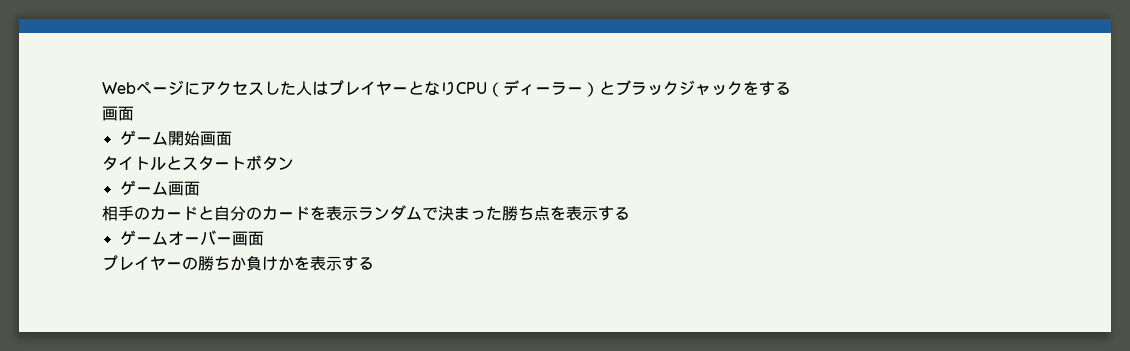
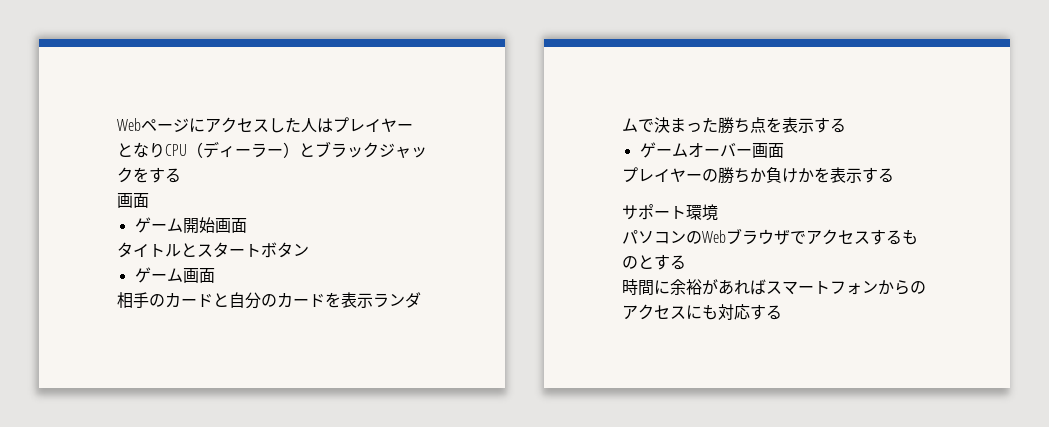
+ サポート環境
+ パソコンのWebブラウザでアクセスするものとする
+ 時間に余裕があればスマートフォンからのアクセスにも対応する

